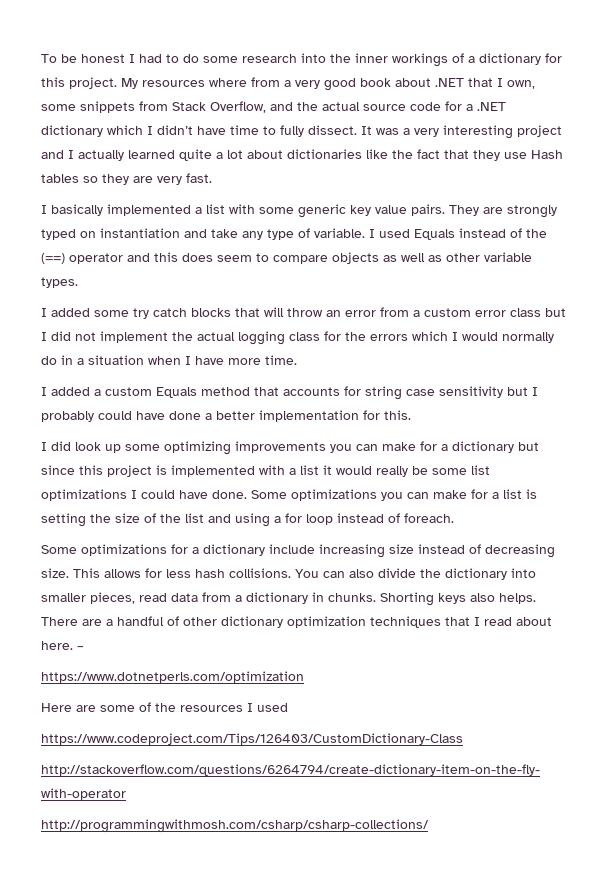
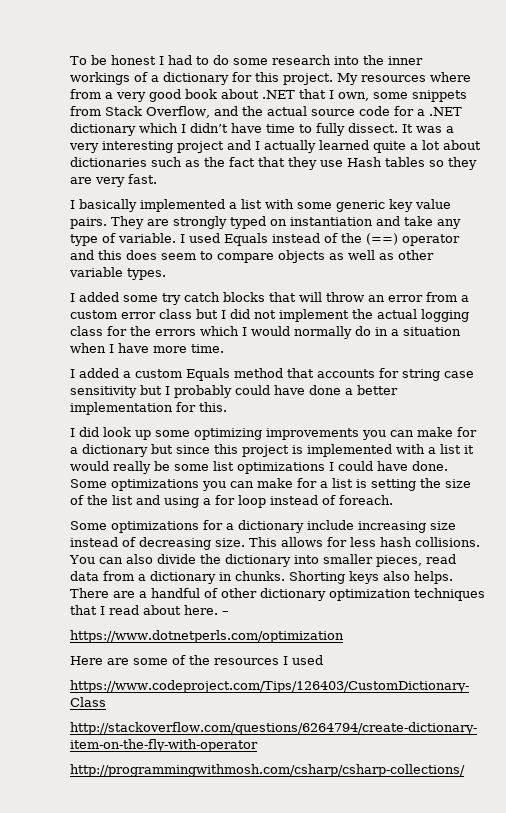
- It was a very interesting project and I actually learned quite a lot about dictionaries like the fact that they use Hash tables so they are very fast.
+ It was a very interesting project and I actually learned quite a lot about dictionaries such as the fact that they use Hash tables so they are very fast.

